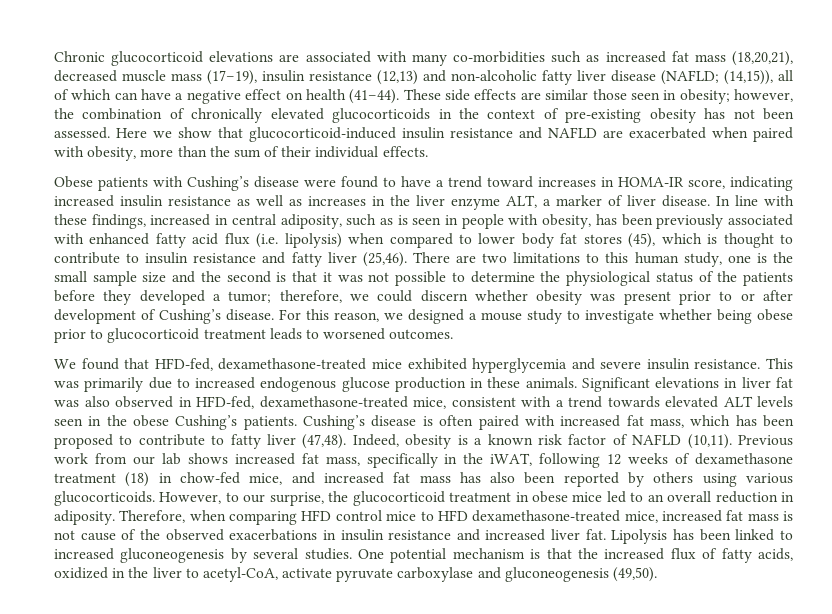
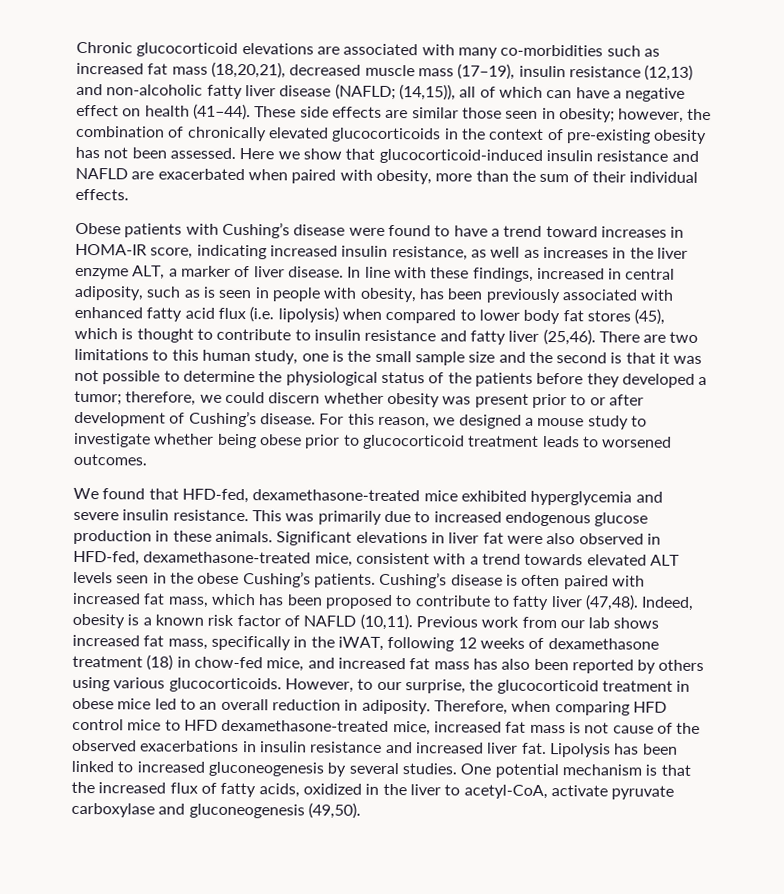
- Obese patients with Cushing’s disease were found to have a trend toward increases in HOMA-IR score, indicating increased insulin resistance as well as increases in the liver enzyme ALT, a marker of liver disease.
+ Obese patients with Cushing’s disease were found to have a trend toward increases in HOMA-IR score, indicating increased insulin resistance, as well as increases in the liver enzyme ALT, a marker of liver disease.
- Significant elevations in liver fat was also observed in HFD-fed, dexamethasone-treated mice, consistent with a trend towards elevated ALT levels seen in the obese Cushing’s patients.
+ Significant elevations in liver fat were also observed in HFD-fed, dexamethasone-treated mice, consistent with a trend towards elevated ALT levels seen in the obese Cushing’s patients.

